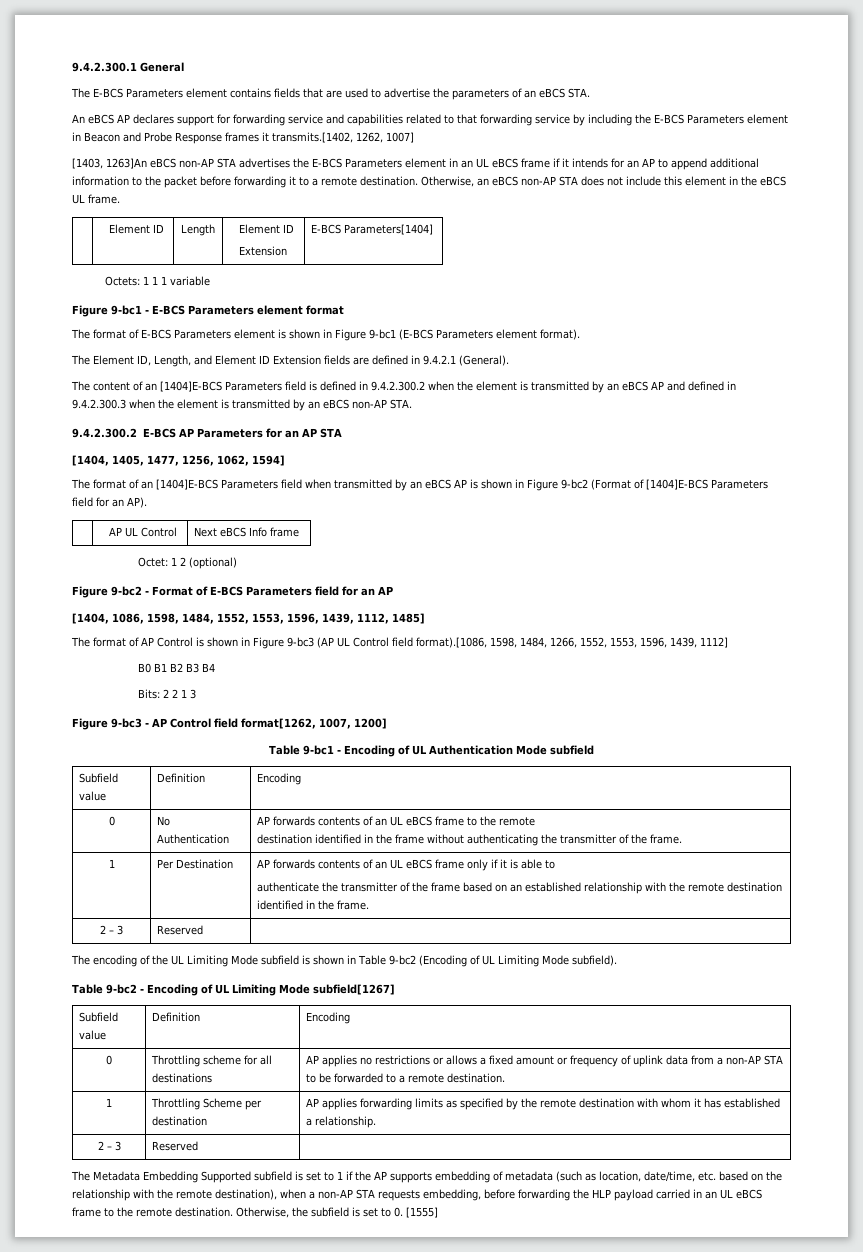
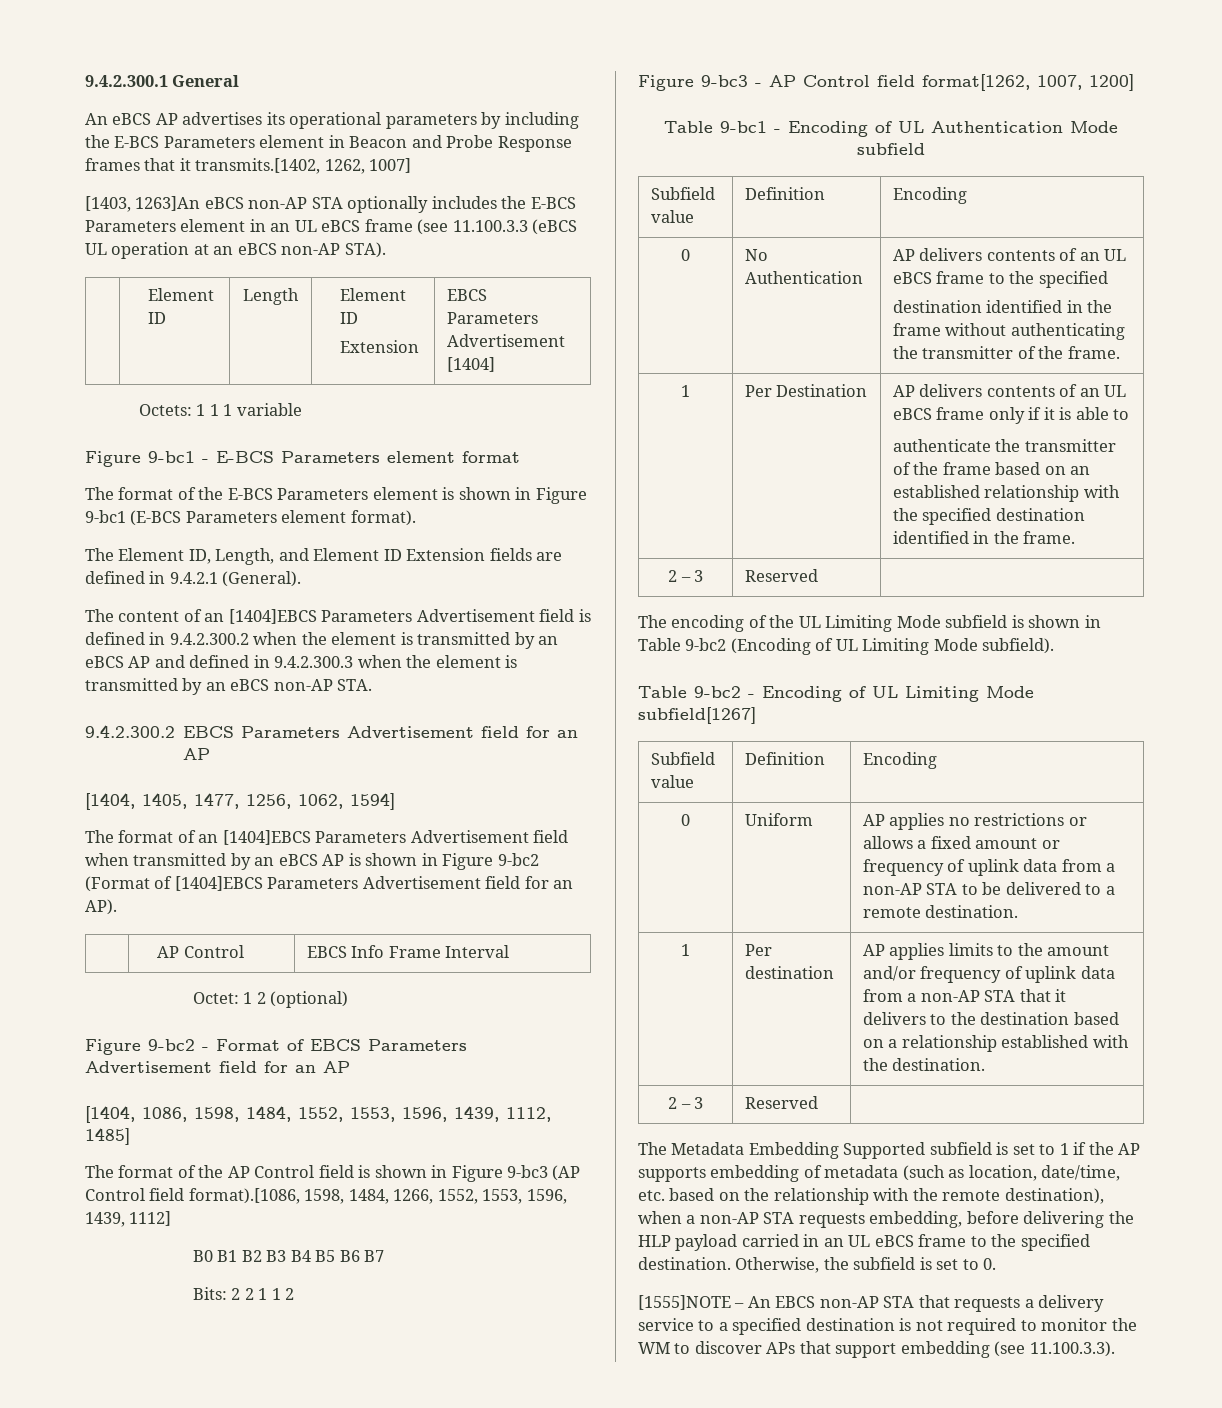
- The E-BCS Parameters element contains fields that are used to advertise the parameters of an eBCS STA.
- An eBCS AP declares support for forwarding service and capabilities related to that forwarding service by including the E-BCS Parameters element in Beacon and Probe Response frames it transmits.[1402, 1262, 1007]
+ An eBCS AP advertises its operational parameters by including the E-BCS Parameters element in Beacon and Probe Response frames that it transmits.[1402, 1262, 1007]
- [1403, 1263]An eBCS non-AP STA advertises the E-BCS Parameters element in an UL eBCS frame if it intends for an AP to append additional information to the packet before forwarding it to a remote destination. Otherwise, an eBCS non-AP STA does not include this element in the eBCS UL frame.
+ [1403, 1263]An eBCS non-AP STA optionally includes the E-BCS Parameters element in an UL eBCS frame (see 11.100.3.3 (eBCS UL operation at an eBCS non-AP STA).
  | Element ID | Length | Element ID
- Extension | E-BCS Parameters[1404]
+ Extension | EBCS Parameters Advertisement [1404]
- The format of E-BCS Parameters element is shown in Figure 9-bc1 (E-BCS Parameters element format).
+ The format of the E-BCS Parameters element is shown in Figure 9-bc1 (E-BCS Parameters element format).
- The content of an [1404]E-BCS Parameters field is defined in 9.4.2.300.2 when the element is transmitted by an eBCS AP and defined in 9.4.2.300.3 when the element is transmitted by an eBCS non-AP STA.
+ The content of an [1404]EBCS Parameters Advertisement field is defined in 9.4.2.300.2 when the element is transmitted by an eBCS AP and defined in 9.4.2.300.3 when the element is transmitted by an eBCS non-AP STA.
- 9.4.2.300.2 E-BCS AP Parameters for an AP STA
+ 9.4.2.300.2 EBCS Parameters Advertisement field for an AP
- The format of an [1404]E-BCS Parameters field when transmitted by an eBCS AP is shown in Figure 9-bc2 (Format of [1404]E-BCS Parameters field for an AP).
+ The format of an [1404]EBCS Parameters Advertisement field when transmitted by an eBCS AP is shown in Figure 9-bc2 (Format of [1404]EBCS Parameters Advertisement field for an AP).
- | AP UL Control | Next eBCS Info frame
+ | AP Control | EBCS Info Frame Interval
- Figure 9-bc2 - Format of E-BCS Parameters field for an AP
+ Figure 9-bc2 - Format of EBCS Parameters Advertisement field for an AP
- The format of AP Control is shown in Figure 9-bc3 (AP UL Control field format).[1086, 1598, 1484, 1266, 1552, 1553, 1596, 1439, 1112]
+ The format of the AP Control field is shown in Figure 9-bc3 (AP Control field format).[1086, 1598, 1484, 1266, 1552, 1553, 1596, 1439, 1112]
- B0 B1 B2 B3 B4
+ B0 B1 B2 B3 B4 B5 B6 B7
- Bits: 2 2 1 3
+ Bits: 2 2 1 1 2
- 0 | No Authentication | AP forwards contents of an UL eBCS frame to the remote
+ 0 | No Authentication | AP delivers contents of an UL eBCS frame to the specified
- 1 | Per Destination | AP forwards contents of an UL eBCS frame only if it is able to
- authenticate the transmitter of the frame based on an established relationship with the remote destination identified in the frame.
+ 1 | Per Destination | AP delivers contents of an UL eBCS frame only if it is able to
+ authenticate the transmitter of the frame based on an established relationship with the specified destination identified in the frame.
- 0 | Throttling scheme for all destinations | AP applies no restrictions or allows a fixed amount or frequency of uplink data from a non-AP STA to be forwarded to a remote destination.
+ 0 | Uniform | AP applies no restrictions or allows a fixed amount or frequency of uplink data from a non-AP STA to be delivered to a remote destination.
- 1 | Throttling Scheme per destination | AP applies forwarding limits as specified by the remote destination with whom it has established a relationship.
+ 1 | Per destination | AP applies limits to the amount and/or frequency of uplink data from a non-AP STA that it delivers to the destination based on a relationship established with the destination.
- The Metadata Embedding Supported subfield is set to 1 if the AP supports embedding of metadata (such as location, date/time, etc. based on the relationship with the remote destination), when a non-AP STA requests embedding, before forwarding the HLP payload carried in an UL eBCS frame to the remote destination.
+ The Metadata Embedding Supported subfield is set to 1 if the AP supports embedding of metadata (such as location, date/time, etc. based on the relationship with the remote destination), when a non-AP STA requests embedding, before delivering the HLP payload carried in an UL eBCS frame to the specified destination.
- Otherwise, the subfield is set to 0. [1555]
+ Otherwise, the subfield is set to 0.
+ [1555]NOTE – An EBCS non-AP STA that requests a delivery service to a specified destination is not required to monitor the WM to discover APs that support embedding (see 11.100.3.3).

